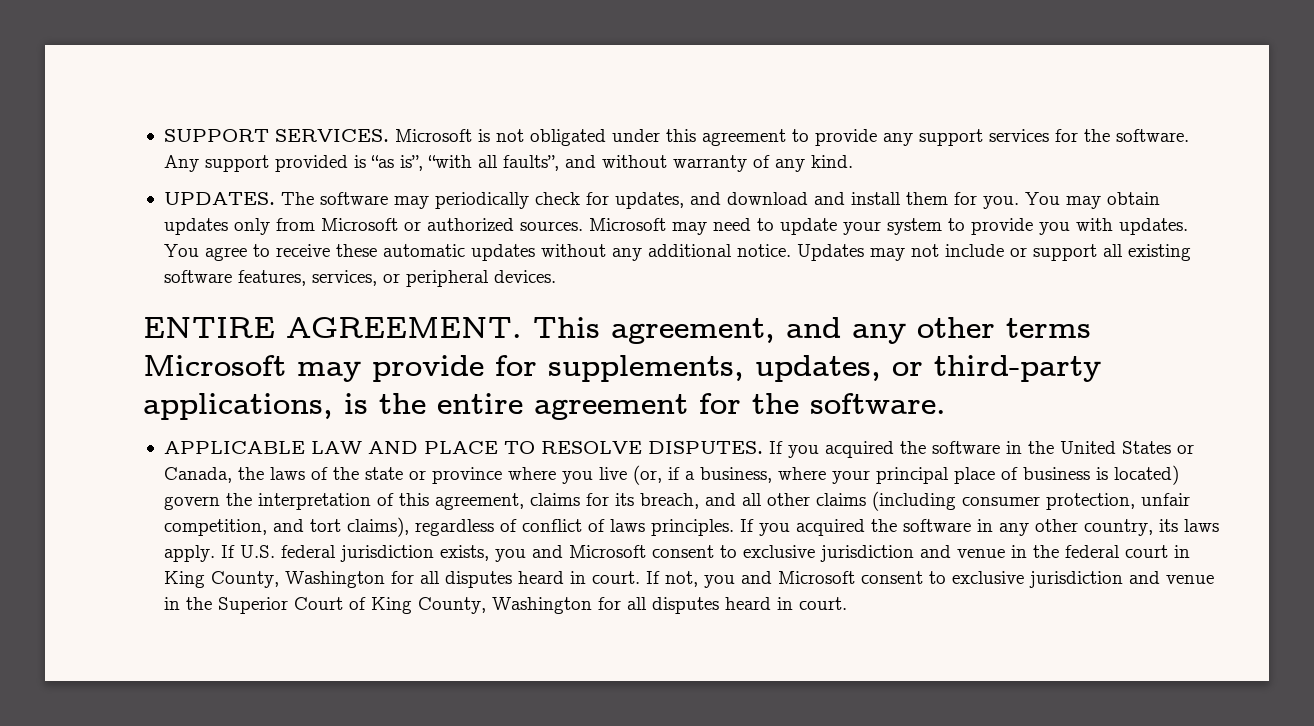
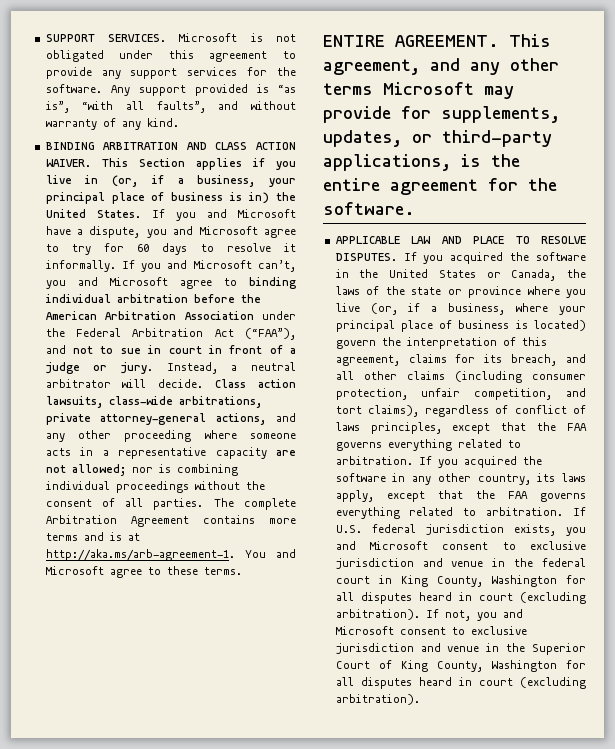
- UPDATES. The software may periodically check for updates, and download and install them for you. You may obtain updates only from Microsoft or authorized sources. Microsoft may need to update your system to provide you with updates. You agree to receive these automatic updates without any additional notice. Updates may not include or support all existing software features, services, or peripheral devices.
+ BINDING ARBITRATION AND CLASS ACTION WAIVER. This Section applies if you live in (or, if a business, your principal place of business is in) the United States. If you and Microsoft have a dispute, you and Microsoft agree to try for 60 days to resolve it informally. If you and Microsoft can’t, you and Microsoft agree to binding individual arbitration before the American Arbitration Association under the Federal Arbitration Act (“FAA”), and not to sue in court in front of a judge or jury. Instead, a neutral arbitrator will decide. Class action lawsuits, class-wide arbitrations, private attorney-general actions, and any other proceeding where someone acts in a representative capacity are not allowed; nor is combining individual proceedings without the consent of all parties. The complete Arbitration Agreement contains more terms and is at http://aka.ms/arb-agreement-1. You and Microsoft agree to these terms.
- If you acquired the software in the United States or Canada, the laws of the state or province where you live (or, if a business, where your principal place of business is located) govern the interpretation of this agreement, claims for its breach, and all other claims (including consumer protection, unfair competition, and tort claims), regardless of conflict of laws principles.
+ If you acquired the software in the United States or Canada, the laws of the state or province where you live (or, if a business, where your principal place of business is located) govern the interpretation of this agreement, claims for its breach, and all other claims (including consumer protection, unfair competition, and tort claims), regardless of conflict of laws principles, except that the FAA governs everything related to arbitration.
- If you acquired the software in any other country, its laws apply.
+ If you acquired the software in any other country, its laws apply, except that the FAA governs everything related to arbitration.
- If U.S. federal jurisdiction exists, you and Microsoft consent to exclusive jurisdiction and venue in the federal court in King County, Washington for all disputes heard in court.
+ If U.S. federal jurisdiction exists, you and Microsoft consent to exclusive jurisdiction and venue in the federal court in King County, Washington for all disputes heard in court (excluding arbitration).
- If not, you and Microsoft consent to exclusive jurisdiction and venue in the Superior Court of King County, Washington for all disputes heard in court.
+ If not, you and Microsoft consent to exclusive jurisdiction and venue in the Superior Court of King County, Washington for all disputes heard in court (excluding arbitration).

